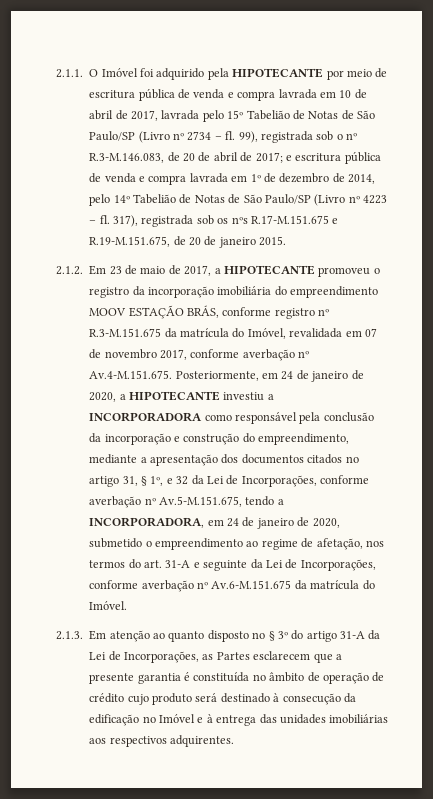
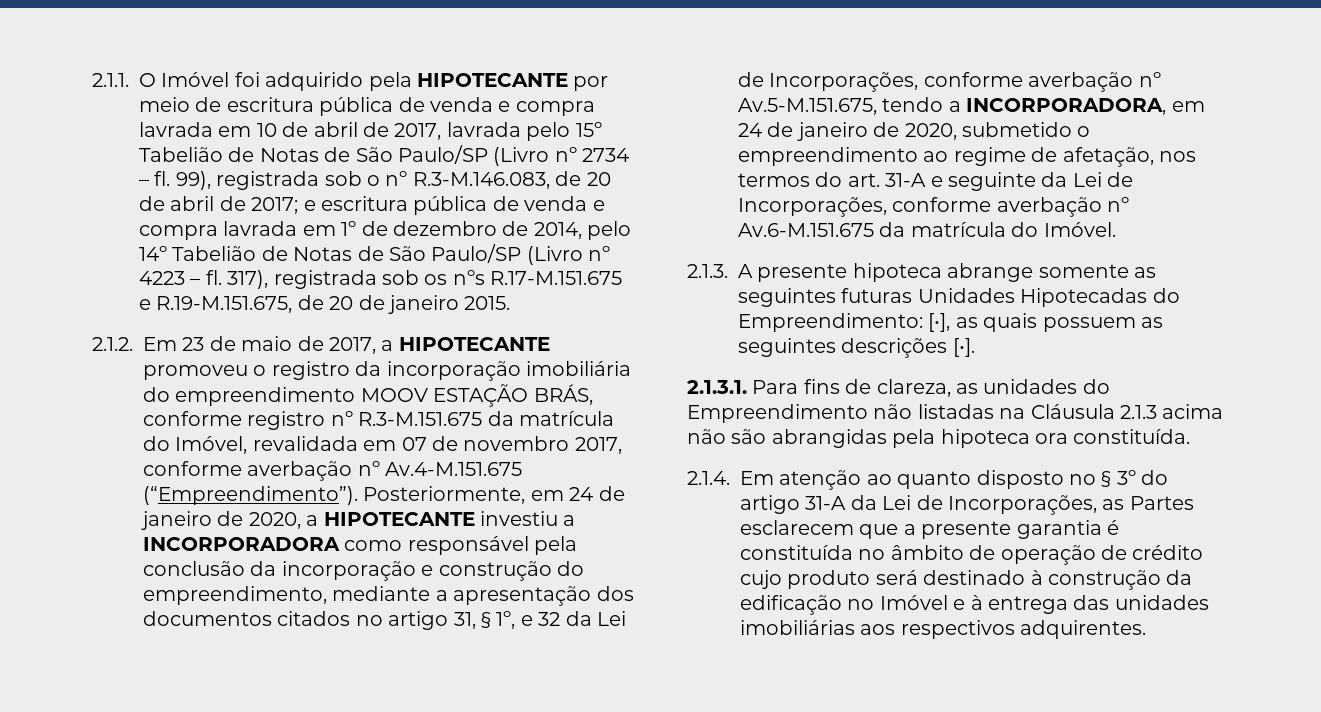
- 2.1.2. Em 23 de maio de 2017, a HIPOTECANTE promoveu o registro da incorporação imobiliária do empreendimento MOOV ESTAÇÃO BRÁS, conforme registro nº R.3-M.151.675 da matrícula do Imóvel, revalidada em 07 de novembro 2017, conforme averbação nº Av.4-M.151.675. Posteriormente, em 24 de janeiro de 2020, a HIPOTECANTE investiu a INCORPORADORA como responsável pela conclusão da incorporação e construção do empreendimento, mediante a apresentação dos documentos citados no artigo 31, § 1º, e 32 da Lei de Incorporações, conforme averbação nº Av.5-M.151.675, tendo a INCORPORADORA, em 24 de janeiro de 2020, submetido o empreendimento ao regime de afetação, nos termos do art. 31-A e seguinte da Lei de Incorporações, conforme averbação nº Av.6-M.151.675 da matrícula do Imóvel.
+ 2.1.2. Em 23 de maio de 2017, a HIPOTECANTE promoveu o registro da incorporação imobiliária do empreendimento MOOV ESTAÇÃO BRÁS, conforme registro nº R.3-M.151.675 da matrícula do Imóvel, revalidada em 07 de novembro 2017, conforme averbação nº Av.4-M.151.675 (“Empreendimento”). Posteriormente, em 24 de janeiro de 2020, a HIPOTECANTE investiu a INCORPORADORA como responsável pela conclusão da incorporação e construção do empreendimento, mediante a apresentação dos documentos citados no artigo 31, § 1º, e 32 da Lei de Incorporações, conforme averbação nº Av.5-M.151.675, tendo a INCORPORADORA, em 24 de janeiro de 2020, submetido o empreendimento ao regime de afetação, nos termos do art. 31-A e seguinte da Lei de Incorporações, conforme averbação nº Av.6-M.151.675 da matrícula do Imóvel.
- 2.1.3. Em atenção ao quanto disposto no § 3º do artigo 31-A da Lei de Incorporações, as Partes esclarecem que a presente garantia é constituída no âmbito de operação de crédito cujo produto será destinado à consecução da edificação no Imóvel e à entrega das unidades imobiliárias aos respectivos adquirentes.
+ 2.1.3. A presente hipoteca abrange somente as seguintes futuras Unidades Hipotecadas do Empreendimento: [•], as quais possuem as seguintes descrições [•].
+ 2.1.3.1. Para fins de clareza, as unidades do Empreendimento não listadas na Cláusula 2.1.3 acima não são abrangidas pela hipoteca ora constituída.
+ 2.1.4. Em atenção ao quanto disposto no § 3º do artigo 31-A da Lei de Incorporações, as Partes esclarecem que a presente garantia é constituída no âmbito de operação de crédito cujo produto será destinado à construção da edificação no Imóvel e à entrega das unidades imobiliárias aos respectivos adquirentes.

